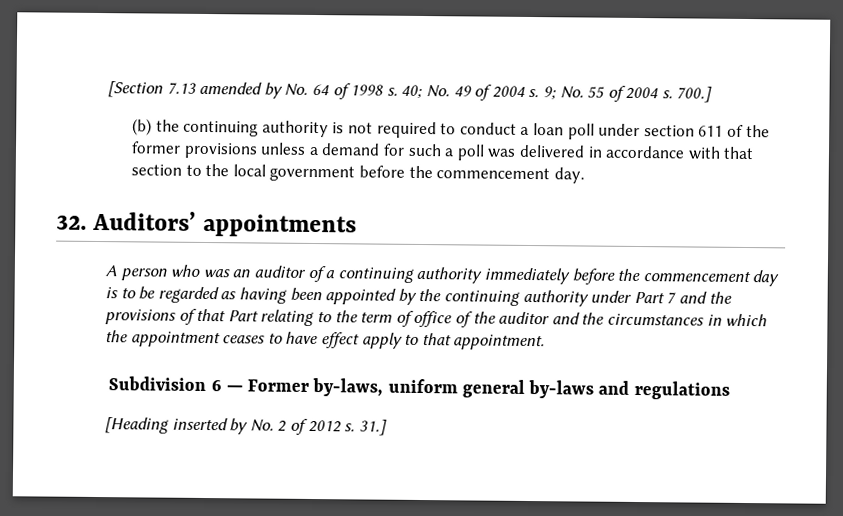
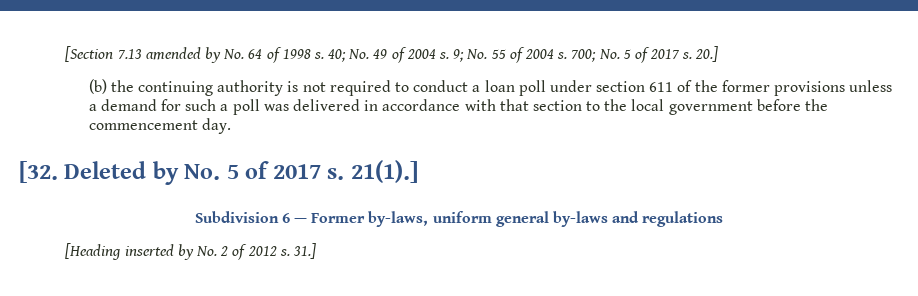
- 700.]
+ 700; No. 5 of 2017 s. 20.]
- 32. Auditors’ appointments
- A person who was an auditor of a continuing authority immediately before the commencement day is to be regarded as having been appointed by the continuing authority under Part 7 and the provisions of that Part relating to the term of office of the auditor and the circumstances in which the appointment ceases to have effect apply to that appointment.
+ [32. Deleted by No. 5 of 2017 s. 21(1).]

